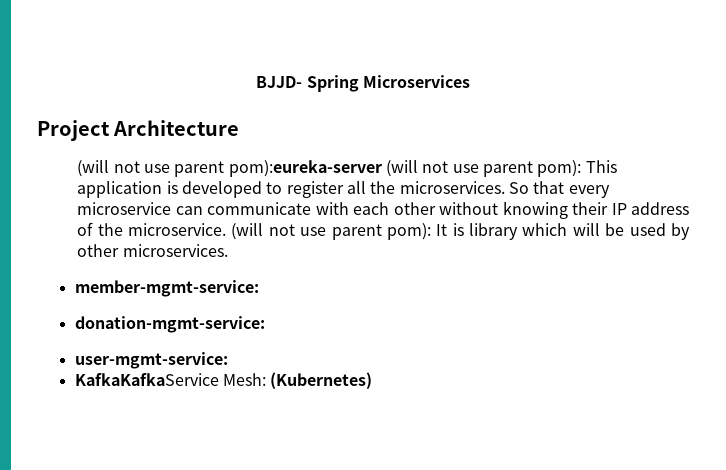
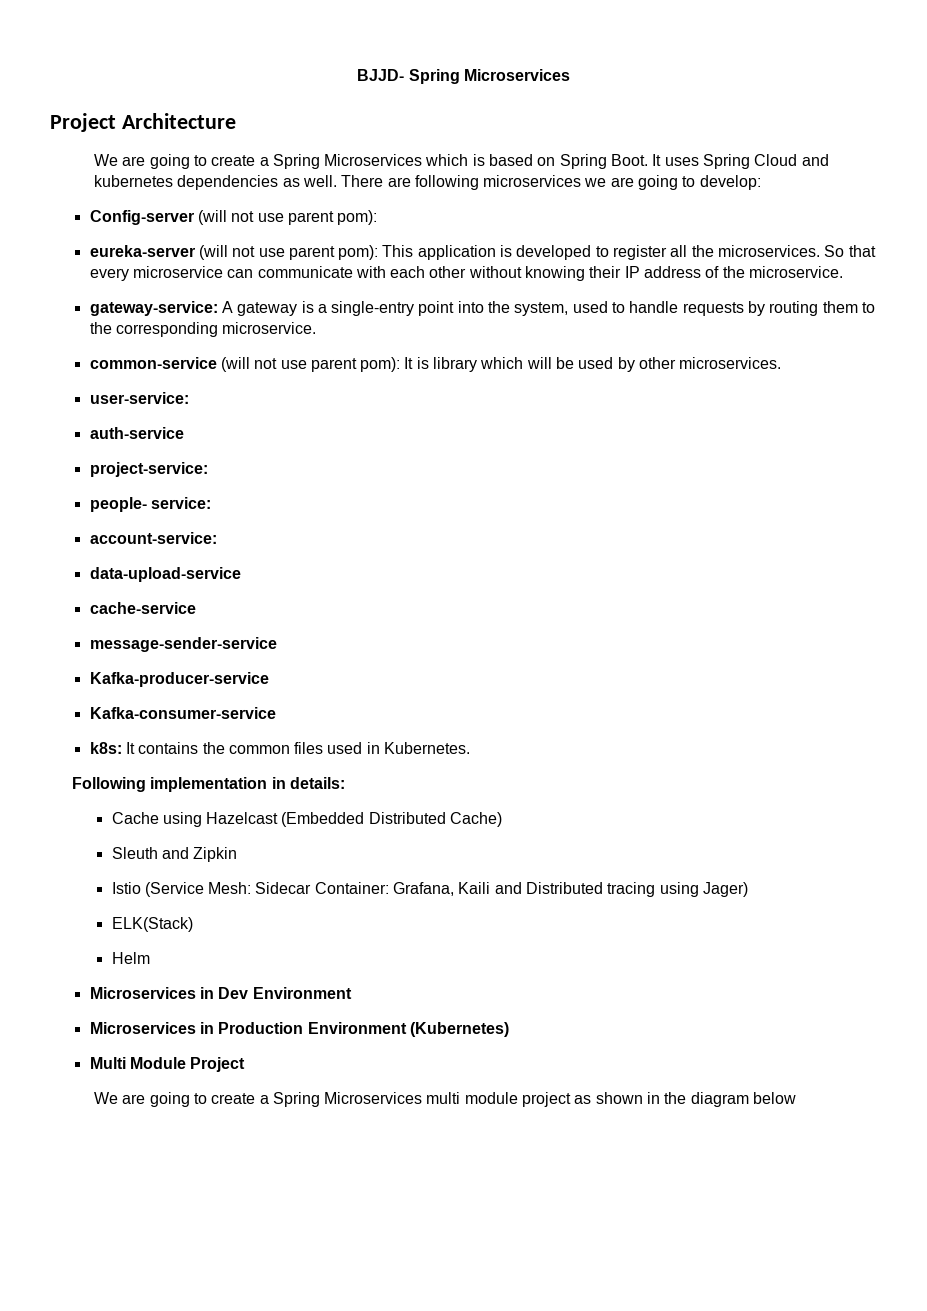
- (will not use parent pom):eureka-server (will not use parent pom): This application is developed to register all the microservices.
+ We are going to create a Spring Microservices which is based on Spring Boot. It uses Spring Cloud and kubernetes dependencies as well. There are following microservices we are going to develop:
+ Config-server (will not use parent pom):
+ eureka-server (will not use parent pom): This application is developed to register all the microservices.
- So that every microservice can communicate with each other without knowing their IP address of the microservice. (will not use parent pom): It is library which will be used by other microservices.
+ So that every microservice can communicate with each other without knowing their IP address of the microservice.
+ gateway-service: A gateway is a single-entry point into the system, used to handle requests by routing them to the corresponding microservice.
+ common-service (will not use parent pom): It is library which will be used by other microservices.
- member-mgmt-service:
- donation-mgmt-service:
- user-mgmt-service:
- KafkaKafkaService Mesh: (Kubernetes)
+ user-service:
+ auth-service
+ project-service:
+ people- service:
+ account-service:
+ data-upload-service
+ cache-service
+ message-sender-service
+ Kafka-producer-service
+ Kafka-consumer-service
+ k8s: It contains the common files used in Kubernetes.
+ Following implementation in details:
+ Cache using Hazelcast (Embedded Distributed Cache)
+ Sleuth and Zipkin
+ Istio (Service Mesh: Sidecar Container: Grafana, Kaili and Distributed tracing using Jager)
+ ELK(Stack)
+ Helm
+ Microservices in Dev Environment
+ Microservices in Production Environment (Kubernetes)
+ Multi Module Project
+ We are going to create a Spring Microservices multi module project as shown in the diagram below

